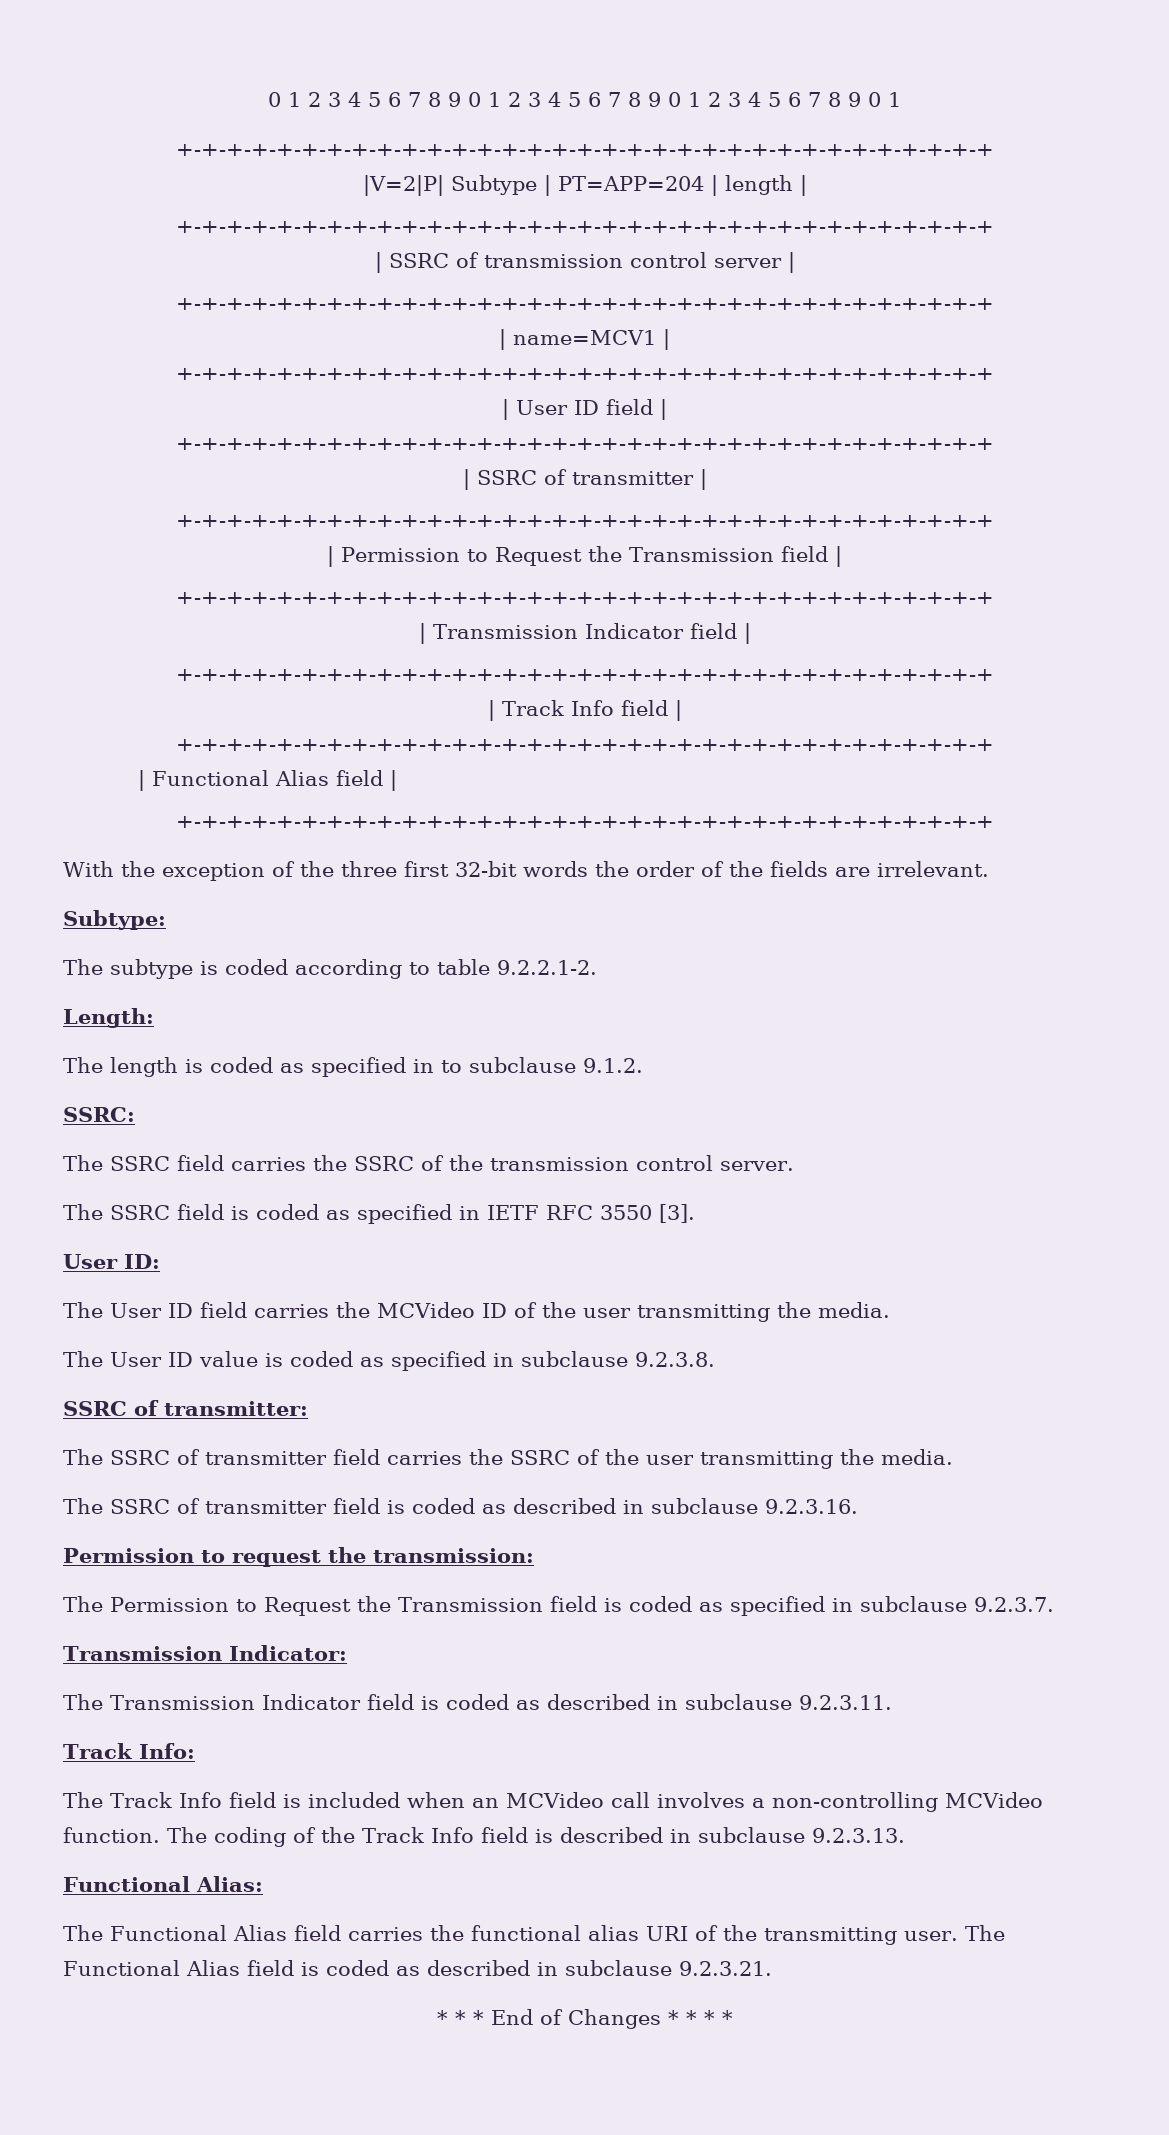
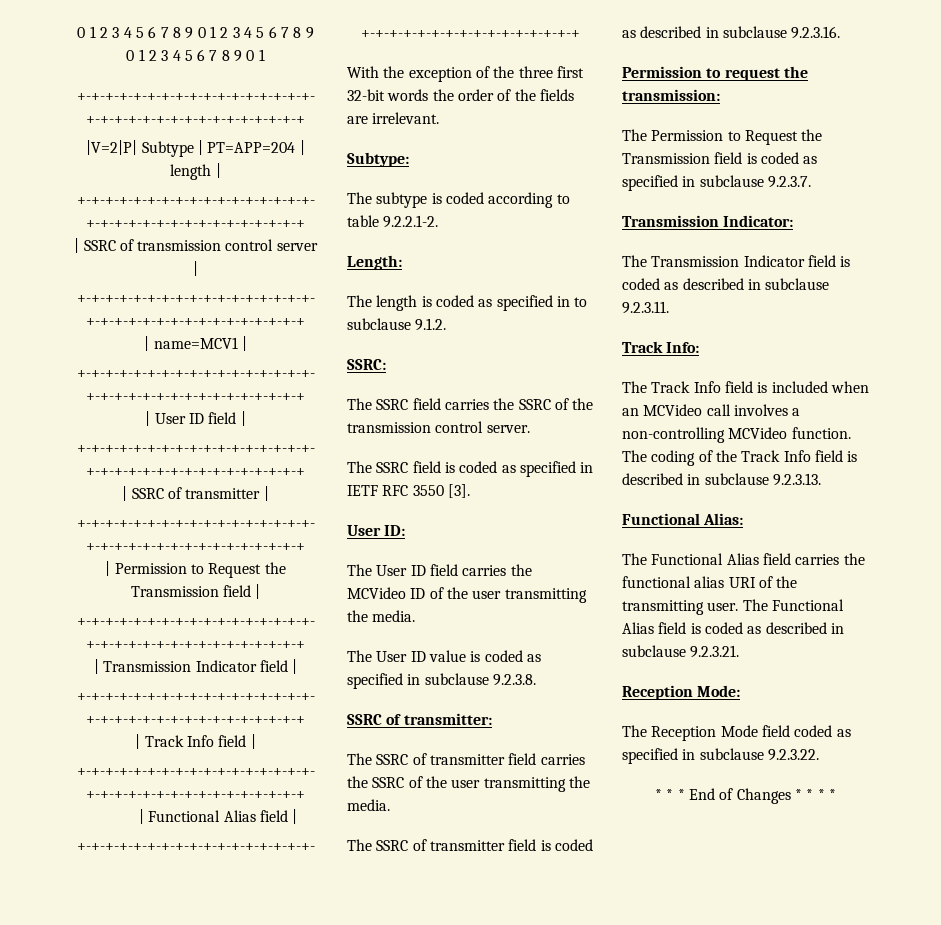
+ Reception Mode:
+ The Reception Mode field coded as specified in subclause 9.2.3.22.

